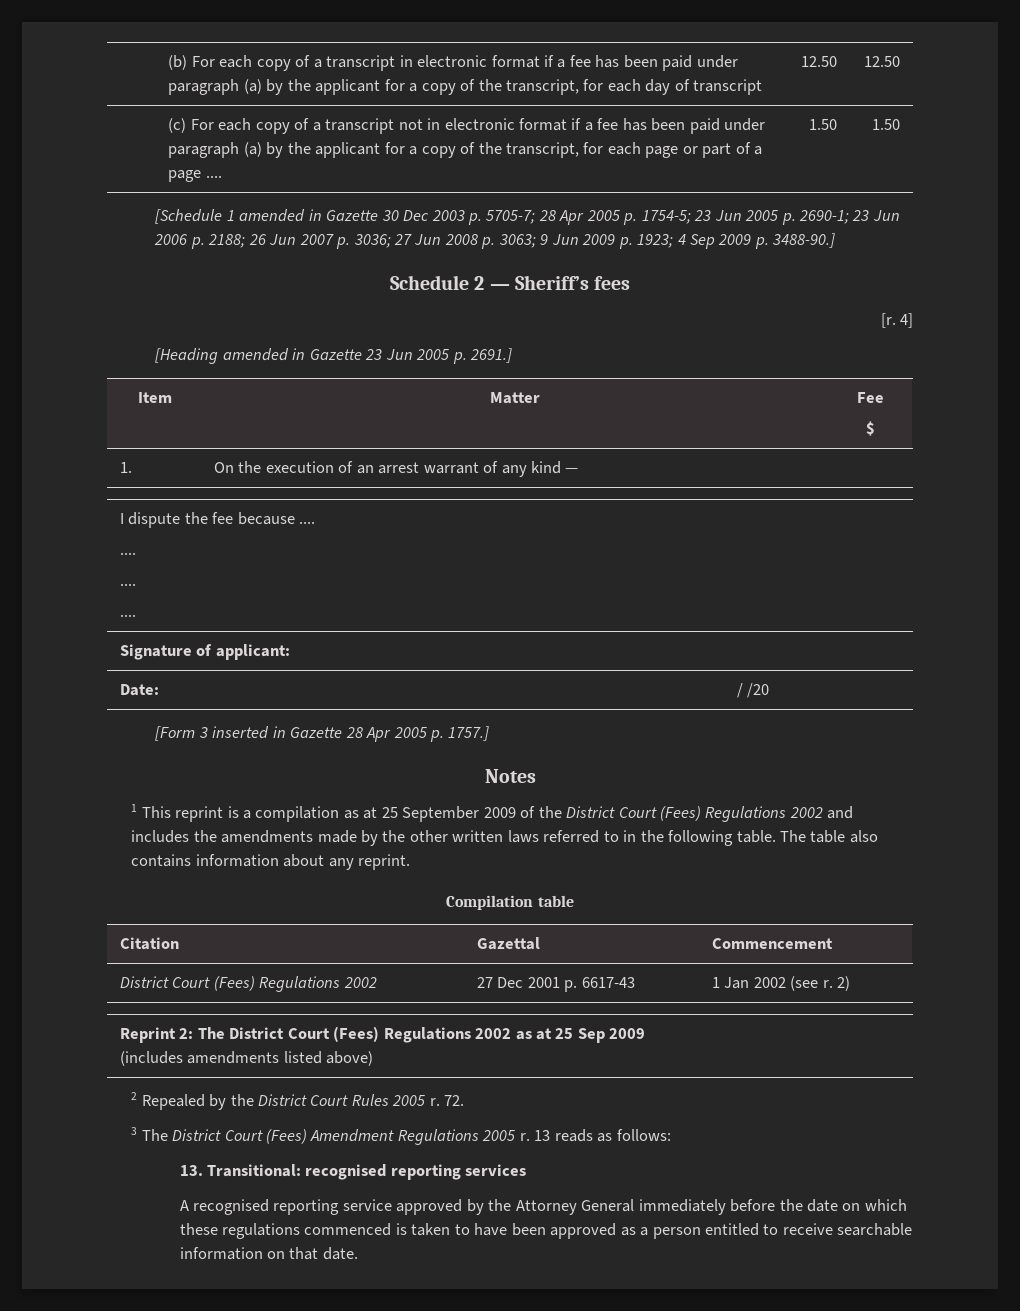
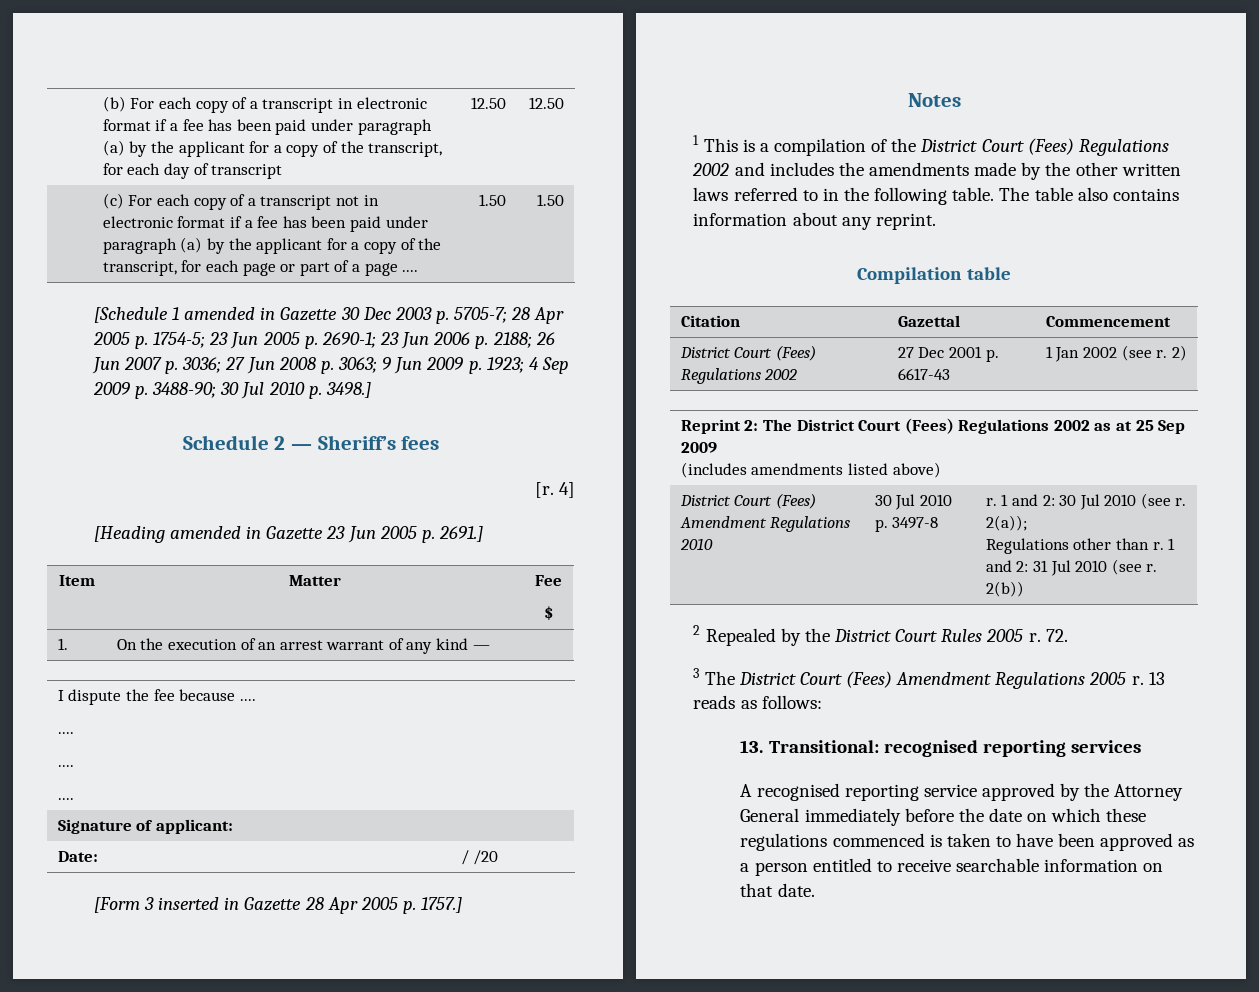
- [Schedule 1 amended in Gazette 30 Dec 2003 p. 5705-7; 28 Apr 2005 p. 1754-5; 23 Jun 2005 p. 2690-1; 23 Jun 2006 p. 2188; 26 Jun 2007 p. 3036; 27 Jun 2008 p. 3063; 9 Jun 2009 p. 1923; 4 Sep 2009 p. 3488-90.]
+ [Schedule 1 amended in Gazette 30 Dec 2003 p. 5705-7; 28 Apr 2005 p. 1754-5; 23 Jun 2005 p. 2690-1; 23 Jun 2006 p. 2188; 26 Jun 2007 p. 3036; 27 Jun 2008 p. 3063; 9 Jun 2009 p. 1923; 4 Sep 2009 p. 3488-90; 30 Jul 2010 p. 3498.]
- 1 This reprint is a compilation as at 25 September 2009 of the District Court (Fees) Regulations 2002 and includes the amendments made by the other written laws referred to in the following table.
+ 1 This is a compilation of the District Court (Fees) Regulations 2002 and includes the amendments made by the other written laws referred to in the following table.
+ District Court (Fees) Amendment Regulations 2010 | 30 Jul 2010 p. 3497-8 | r. 1 and 2: 30 Jul 2010 (see r. 2(a));
+ Regulations other than r. 1 and 2: 31 Jul 2010 (see r. 2(b))

